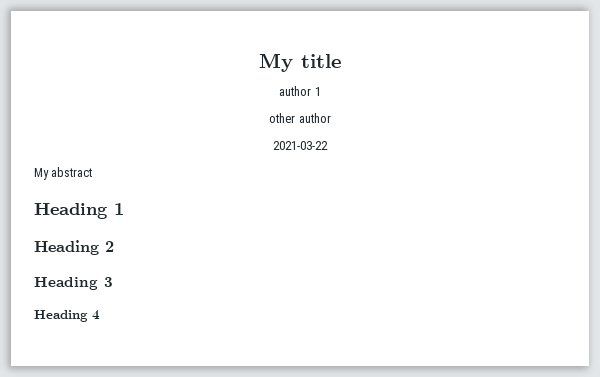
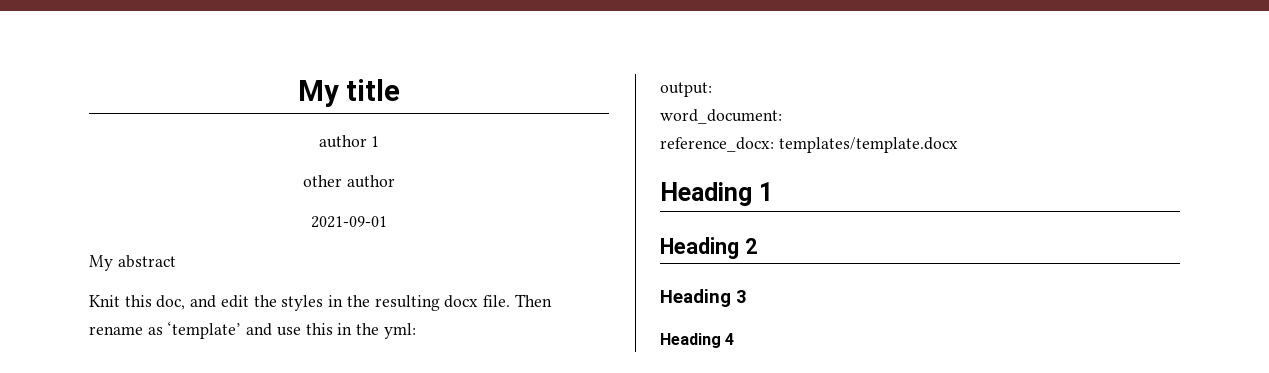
- 2021-03-22
+ 2021-09-01
+ Knit this doc, and edit the styles in the resulting docx file. Then rename as ‘template’ and use this in the yml:
+ output:
+ word_document:
+ reference_docx: templates/template.docx

